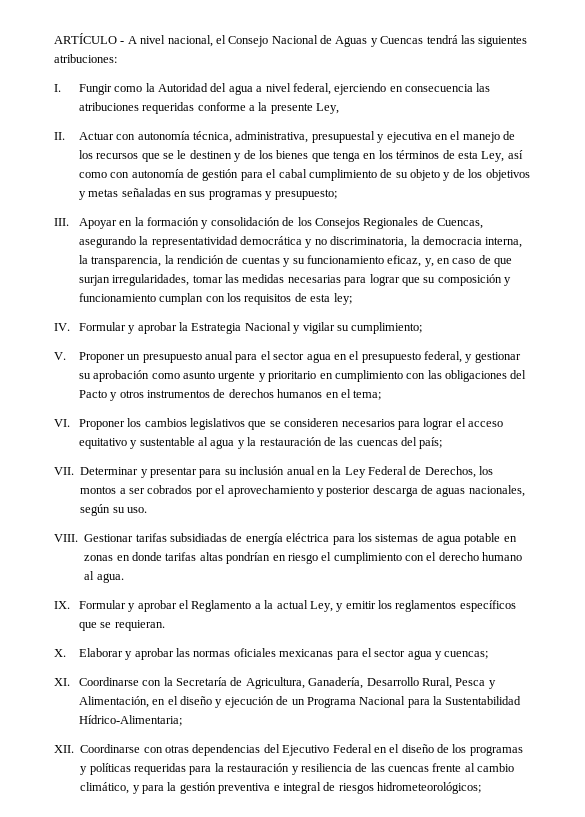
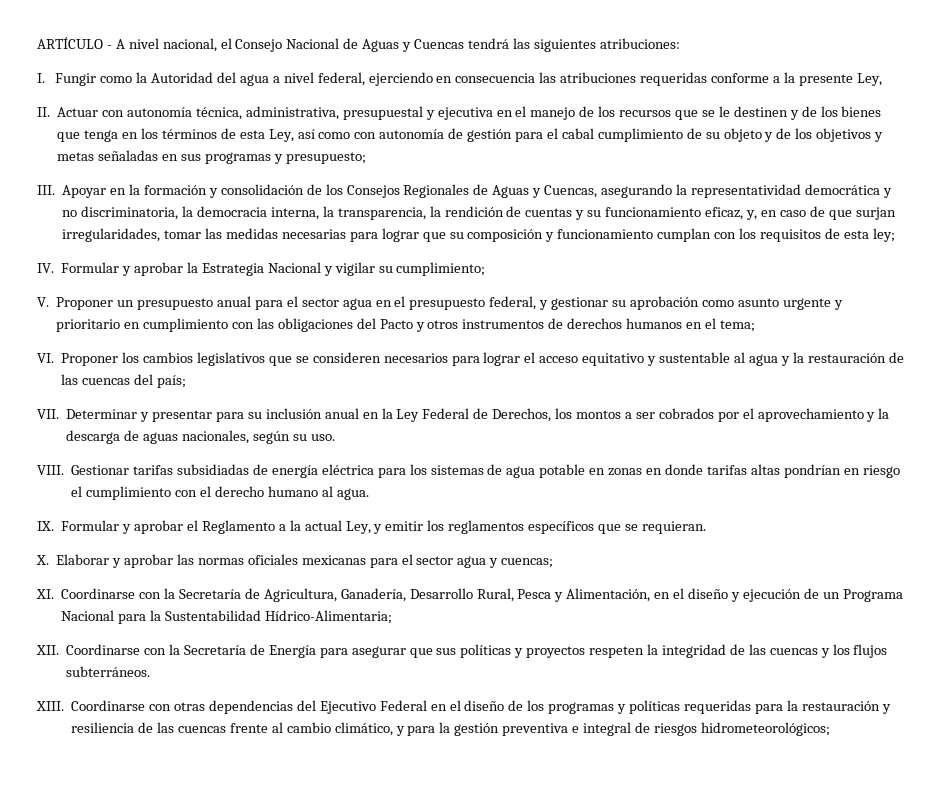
- III. Apoyar en la formación y consolidación de los Consejos Regionales de Cuencas, asegurando la representatividad democrática y no discriminatoria, la democracia interna, la transparencia, la rendición de cuentas y su funcionamiento eficaz, y, en caso de que surjan irregularidades, tomar las medidas necesarias para lograr que su composición y funcionamiento cumplan con los requisitos de esta ley;
+ III. Apoyar en la formación y consolidación de los Consejos Regionales de Aguas y Cuencas, asegurando la representatividad democrática y no discriminatoria, la democracia interna, la transparencia, la rendición de cuentas y su funcionamiento eficaz, y, en caso de que surjan irregularidades, tomar las medidas necesarias para lograr que su composición y funcionamiento cumplan con los requisitos de esta ley;
- VII. Determinar y presentar para su inclusión anual en la Ley Federal de Derechos, los montos a ser cobrados por el aprovechamiento y posterior descarga de aguas nacionales, según su uso.
+ VII. Determinar y presentar para su inclusión anual en la Ley Federal de Derechos, los montos a ser cobrados por el aprovechamiento y la descarga de aguas nacionales, según su uso.
- XII. Coordinarse con otras dependencias del Ejecutivo Federal en el diseño de los programas y políticas requeridas para la restauración y resiliencia de las cuencas frente al cambio climático, y para la gestión preventiva e integral de riesgos hidrometeorológicos;
+ XII. Coordinarse con la Secretaría de Energía para asegurar que sus políticas y proyectos respeten la integridad de las cuencas y los flujos subterráneos.
+ XIII. Coordinarse con otras dependencias del Ejecutivo Federal en el diseño de los programas y políticas requeridas para la restauración y resiliencia de las cuencas frente al cambio climático, y para la gestión preventiva e integral de riesgos hidrometeorológicos;

